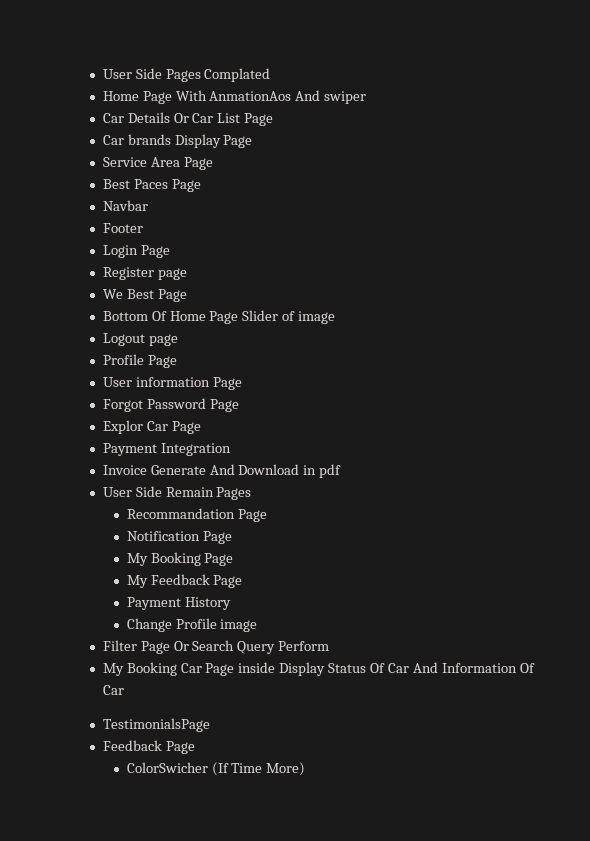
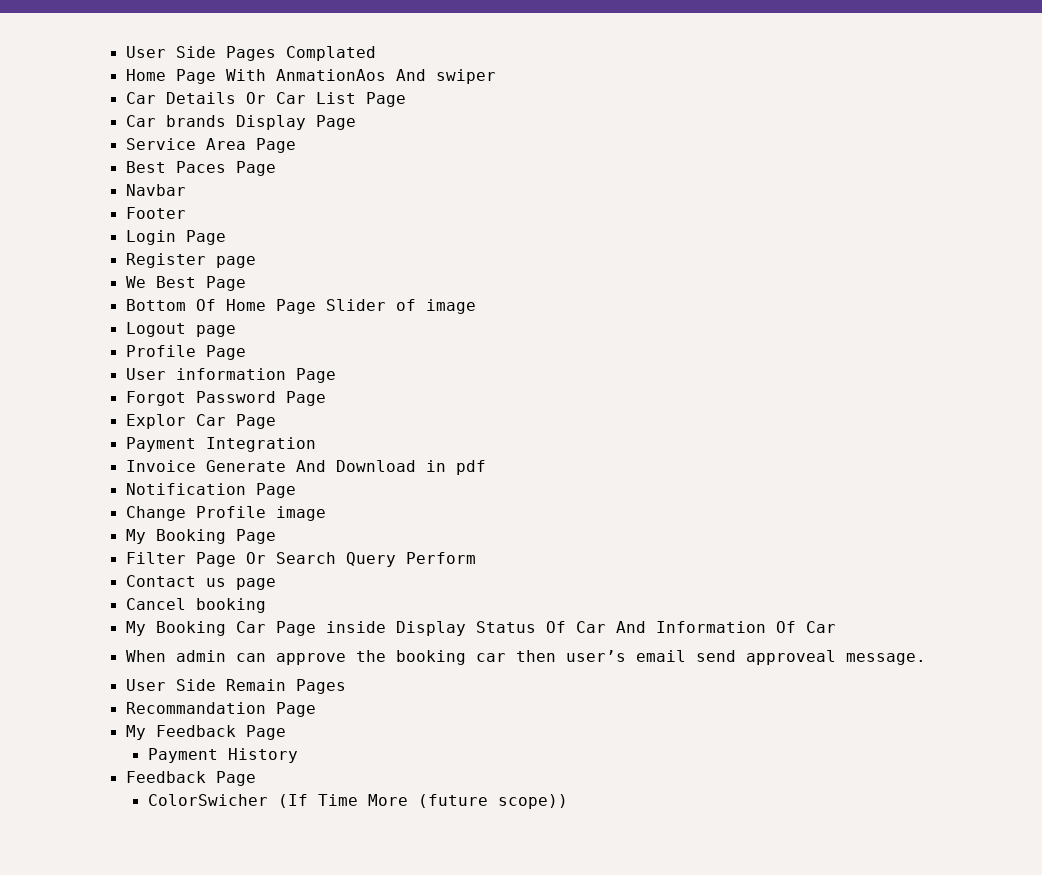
- User Side Remain Pages
- Recommandation Page
  Notification Page
+ Change Profile image
  My Booking Page
- My Feedback Page
- Payment History
- Change Profile image
+ Contact us page
+ Cancel booking
- TestimonialsPage
+ When admin can approve the booking car then user’s email send approveal message.
+ User Side Remain Pages
+ Recommandation Page
+ My Feedback Page
+ Payment History
- ColorSwicher (If Time More)
+ ColorSwicher (If Time More (future scope))

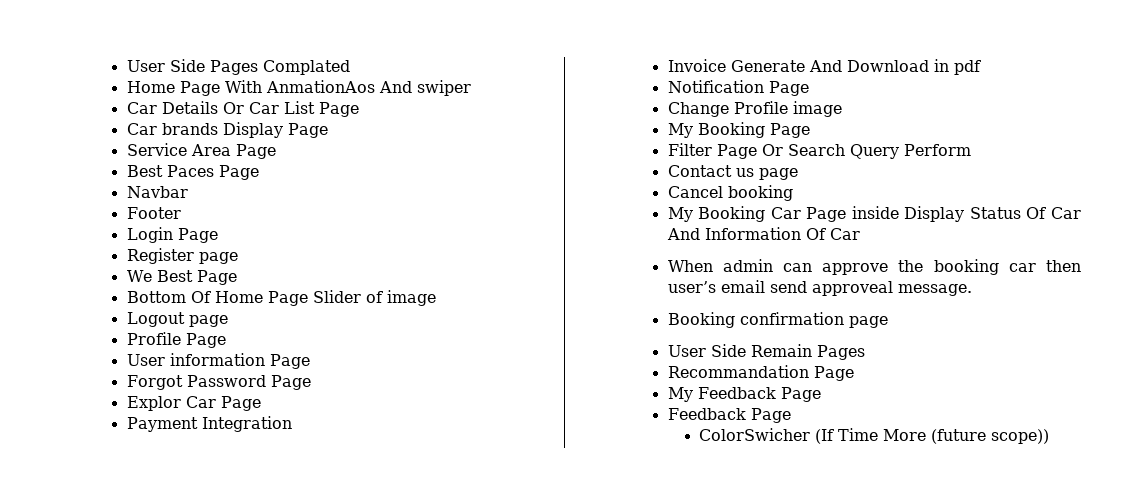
+ Booking confirmation page
- Payment History

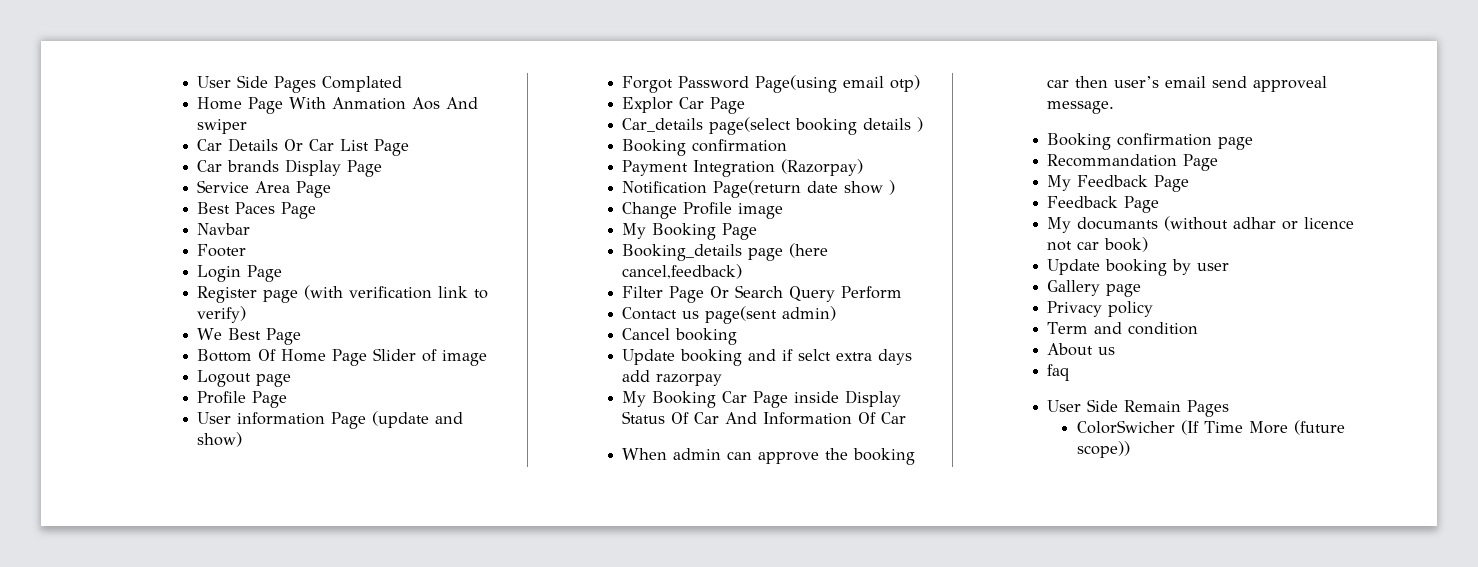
- Home Page With AnmationAos And swiper
+ Home Page With Anmation Aos And swiper
- Register page
+ Register page (with verification link to verify)
- User information Page
+ User information Page (update and show)
- Forgot Password Page
+ Forgot Password Page(using email otp)
- Payment Integration
- Invoice Generate And Download in pdf
- Notification Page
+ Car_details page(select booking details )
+ Booking confirmation
+ Payment Integration (Razorpay)
+ Notification Page(return date show )
+ Booking_details page (here cancel,feedback)
- Contact us page
+ Contact us page(sent admin)
+ Update booking and if selct extra days add razorpay
- User Side Remain Pages
+ My documants (without adhar or licence not car book)
+ Update booking by user
+ Gallery page
+ Privacy policy
+ Term and condition
+ About us
+ faq
+ User Side Remain Pages

